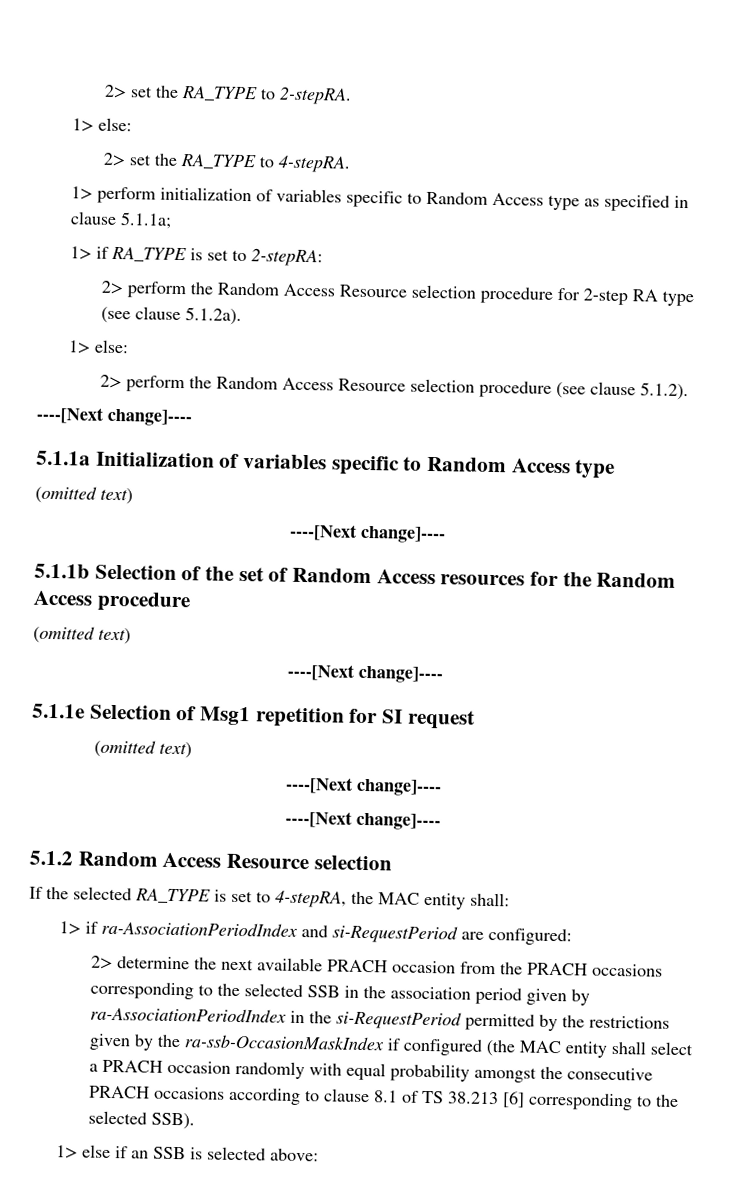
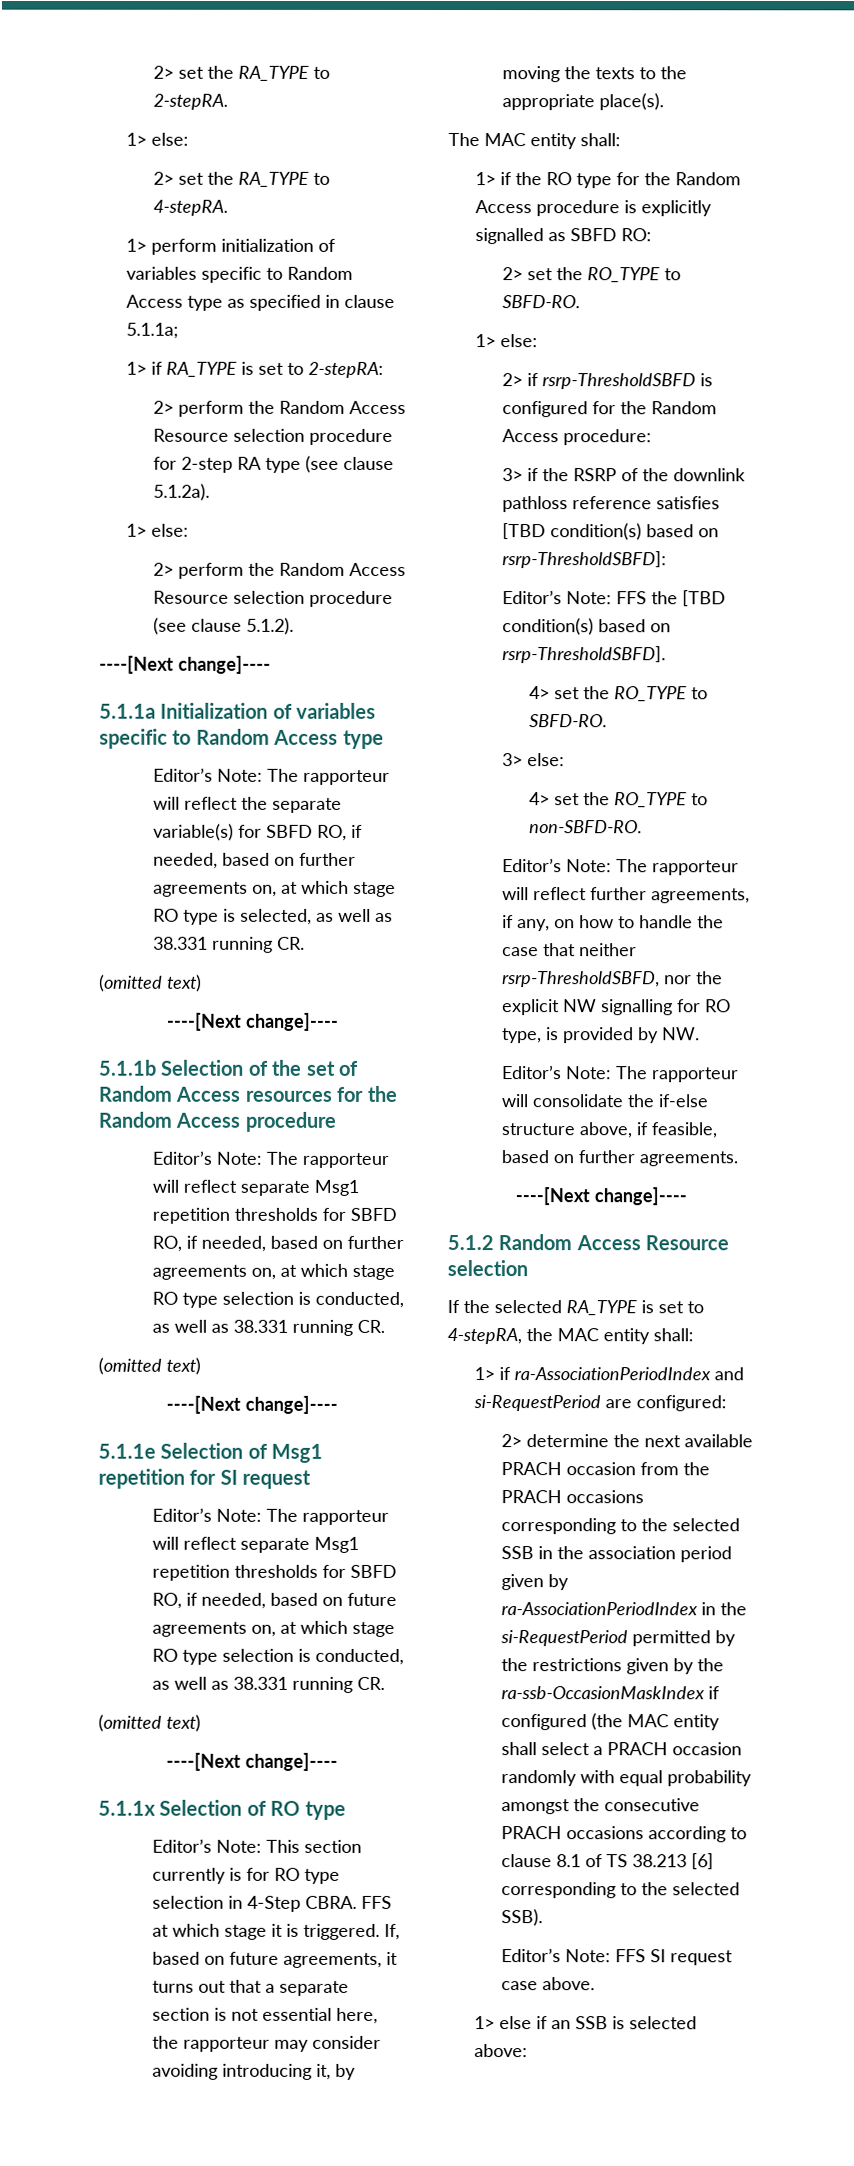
+ Editor’s Note: The rapporteur will reflect the separate variable(s) for SBFD RO, if needed, based on further agreements on, at which stage RO type is selected, as well as 38.331 running CR.
+ Editor’s Note: The rapporteur will reflect separate Msg1 repetition thresholds for SBFD RO, if needed, based on further agreements on, at which stage RO type selection is conducted, as well as 38.331 running CR.
  5.1.1e Selection of Msg1 repetition for SI request
+ Editor’s Note: The rapporteur will reflect separate Msg1 repetition thresholds for SBFD RO, if needed, based on future agreements on, at which stage RO type selection is conducted, as well as 38.331 running CR.
  (omitted text)
  ----[Next change]----
+ 5.1.1x Selection of RO type
+ Editor’s Note: This section currently is for RO type selection in 4-Step CBRA. FFS at which stage it is triggered. If, based on future agreements, it turns out that a separate section is not essential here, the rapporteur may consider avoiding introducing it, by moving the texts to the appropriate place(s).
+ The MAC entity shall:
+ 1> if the RO type for the Random Access procedure is explicitly signalled as SBFD RO:
+ 2> set the RO_TYPE to SBFD-RO.
+ 1> else:
+ 2> if rsrp-ThresholdSBFD is configured for the Random Access procedure:
+ 3> if the RSRP of the downlink pathloss reference satisfies [TBD condition(s) based on rsrp-ThresholdSBFD]:
+ Editor’s Note: FFS the [TBD condition(s) based on rsrp-ThresholdSBFD].
+ 4> set the RO_TYPE to SBFD-RO.
+ 3> else:
+ 4> set the RO_TYPE to non-SBFD-RO.
+ Editor’s Note: The rapporteur will reflect further agreements, if any, on how to handle the case that neither rsrp-ThresholdSBFD, nor the explicit NW signalling for RO type, is provided by NW.
+ Editor’s Note: The rapporteur will consolidate the if-else structure above, if feasible, based on further agreements.
+ Editor’s Note: FFS SI request case above.

